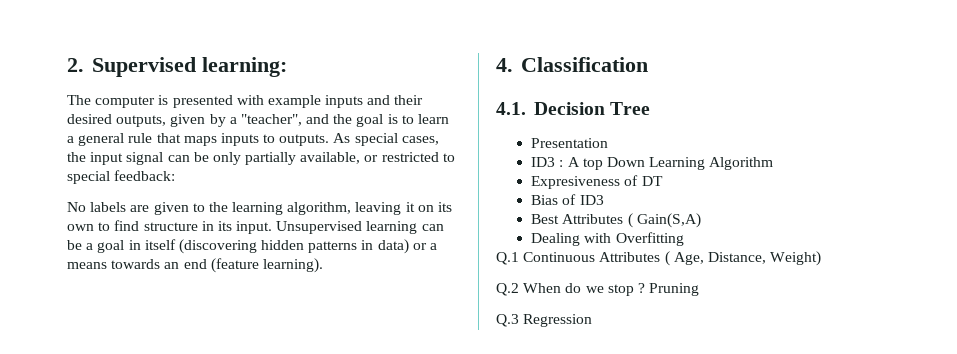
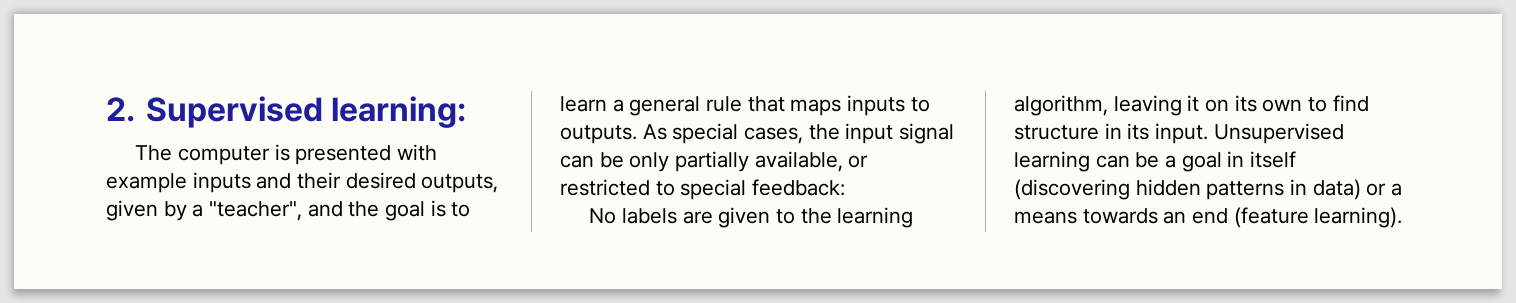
- 4. Classification
- 4.1. Decision Tree
- Presentation
- ID3 : A top Down Learning Algorithm
- Expresiveness of DT
- Bias of ID3
- Best Attributes ( Gain(S,A)
- Dealing with Overfitting
- Q.1 Continuous Attributes ( Age, Distance, Weight)
- Q.2 When do we stop ? Pruning
- Q.3 Regression

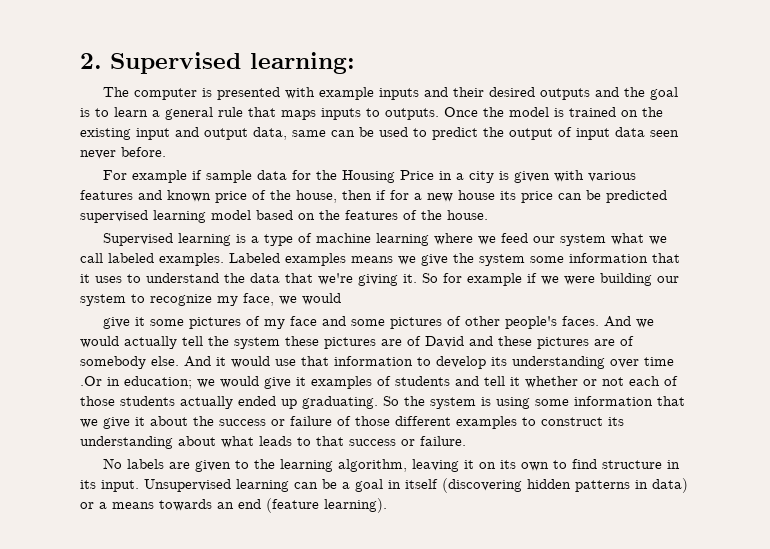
- The computer is presented with example inputs and their desired outputs, given by a "teacher", and the goal is to learn a general rule that maps inputs to outputs.
+ The computer is presented with example inputs and their desired outputs and the goal is to learn a general rule that maps inputs to outputs.
- As special cases, the input signal can be only partially available, or restricted to special feedback:
+ Once the model is trained on the existing input and output data, same can be used to predict the output of input data seen never before.
+ For example if sample data for the Housing Price in a city is given with various features and known price of the house, then if for a new house its price can be predicted supervised learning model based on the features of the house.
+ Supervised learning is a type of machine learning where we feed our system what we call labeled examples. Labeled examples means we give the system some information that it uses to understand the data that we're giving it. So for example if we were building our system to recognize my face, we would
+ give it some pictures of my face and some pictures of other people's faces. And we would actually tell the system these pictures are of David and these pictures are of somebody else. And it would use that information to develop its understanding over time .Or in education; we would give it examples of students and tell it whether or not each of those students actually ended up graduating. So the system is using some information that we give it about the success or failure of those different examples to construct its understanding about what leads to that success or failure.

